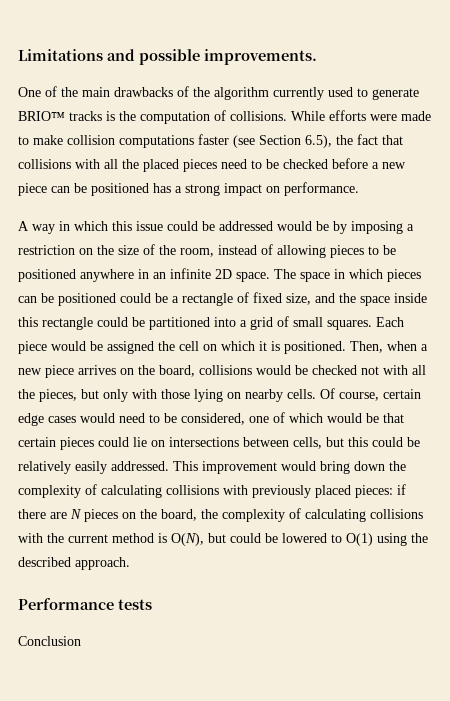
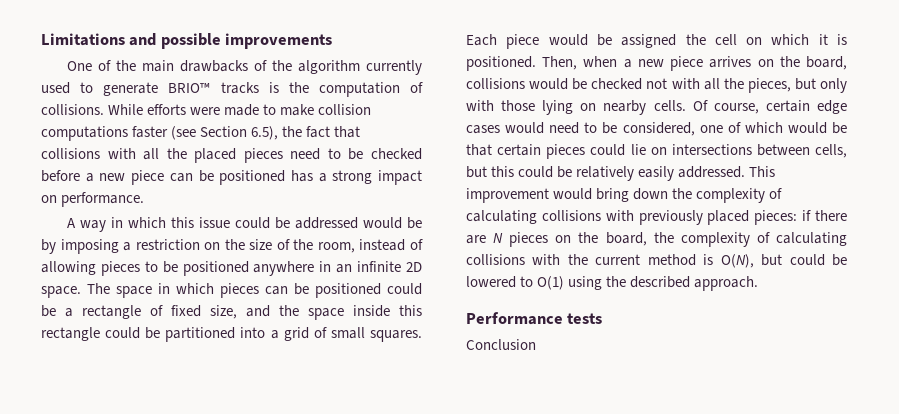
- Limitations and possible improvements.
+ Limitations and possible improvements

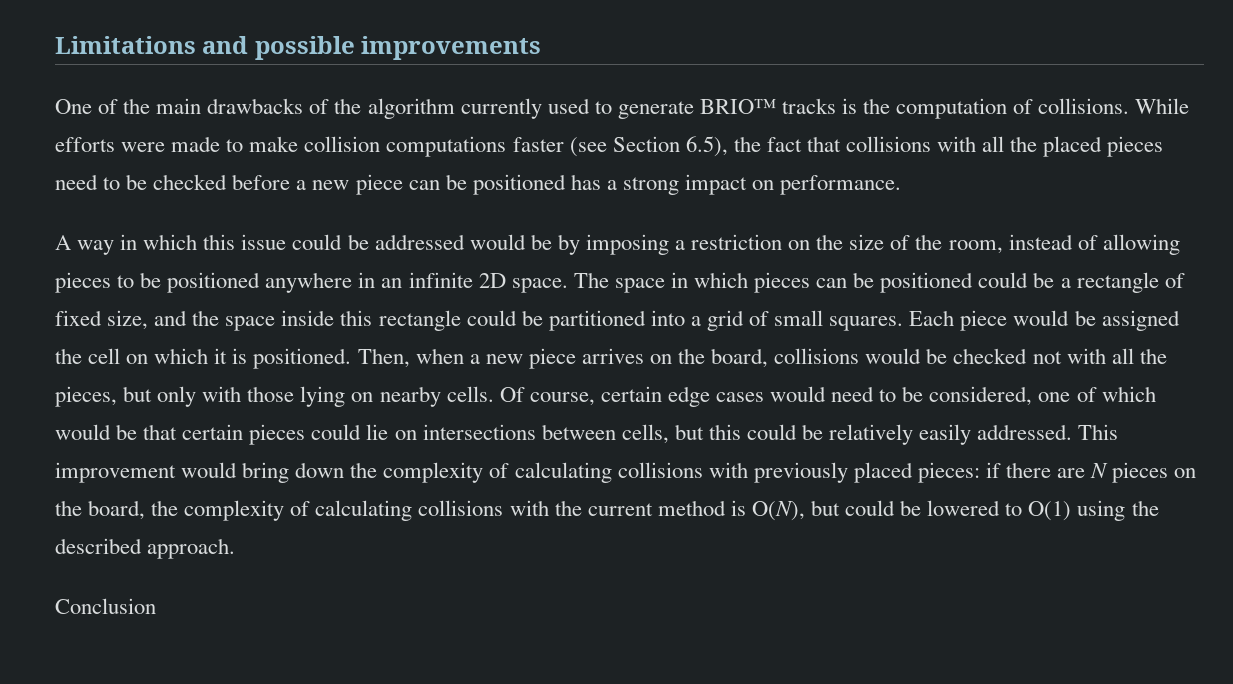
- Performance tests

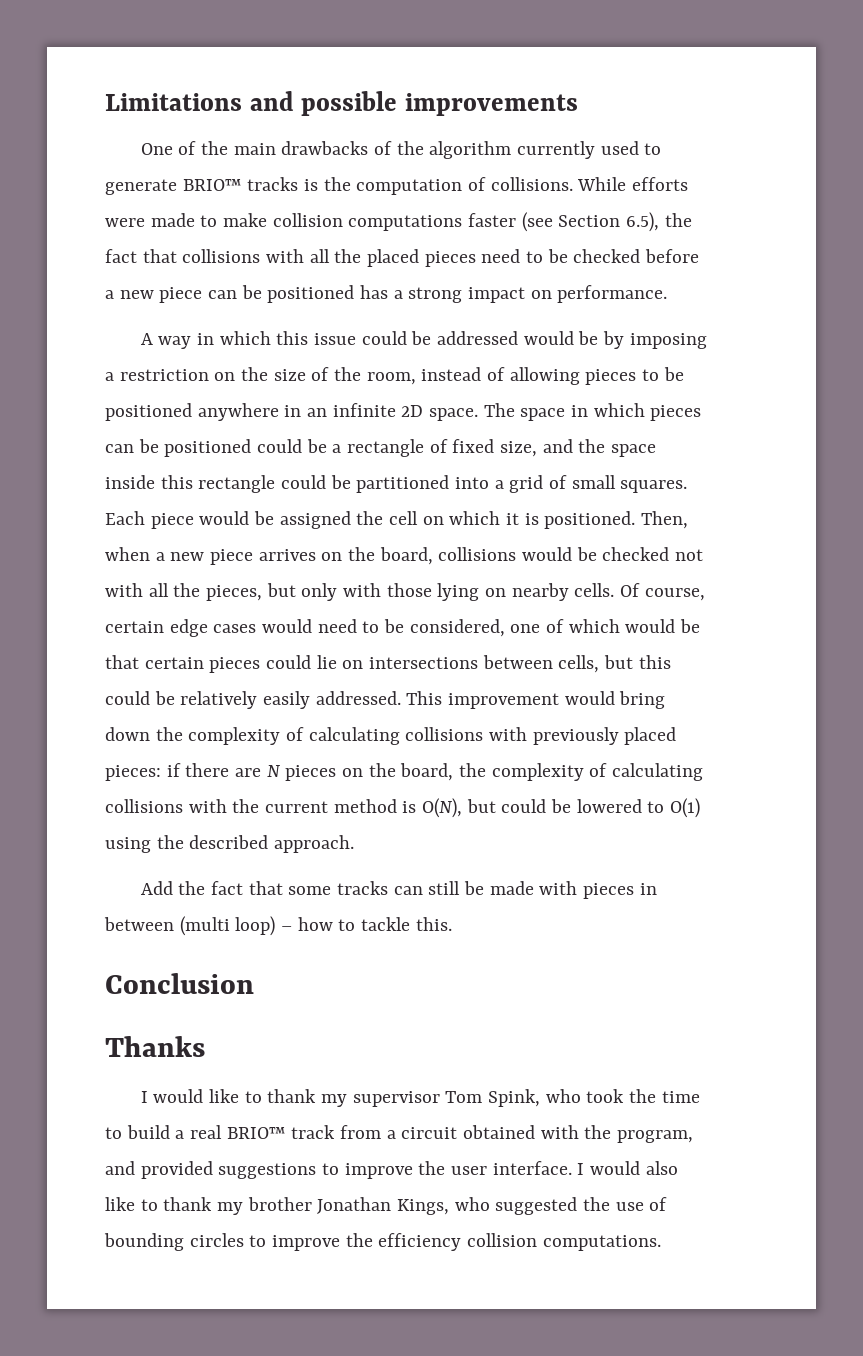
+ Add the fact that some tracks can still be made with pieces in between (multi loop) – how to tackle this.
  Conclusion
+ Thanks
+ I would like to thank my supervisor Tom Spink, who took the time to build a real BRIO™ track from a circuit obtained with the program, and provided suggestions to improve the user interface. I would also like to thank my brother Jonathan Kings, who suggested the use of bounding circles to improve the efficiency collision computations.

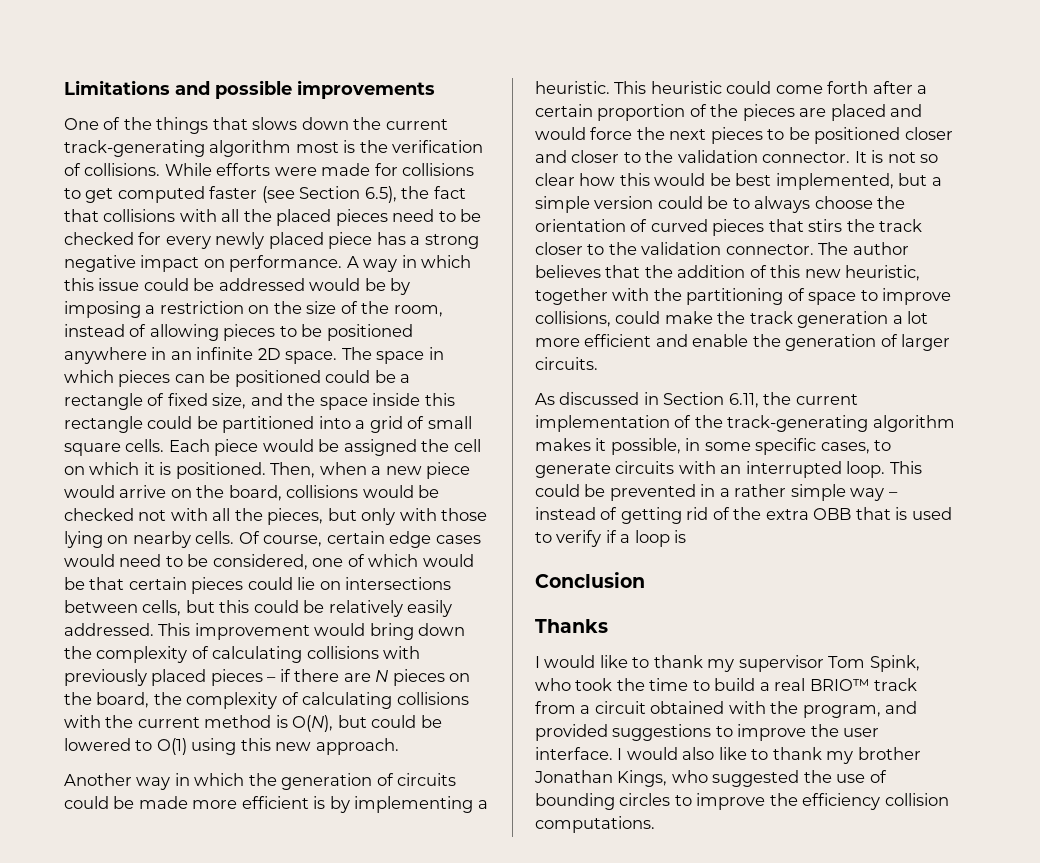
- One of the main drawbacks of the algorithm currently used to generate BRIO™ tracks is the computation of collisions.
+ One of the things that slows down the current track-generating algorithm most is the verification of collisions.
- While efforts were made to make collision computations faster (see Section 6.5), the fact that collisions with all the placed pieces need to be checked before a new piece can be positioned has a strong impact on performance.
- A way in which this issue could be addressed would be by imposing a restriction on the size of the room, instead of allowing pieces to be positioned anywhere in an infinite 2D space.
+ While efforts were made for collisions to get computed faster (see Section 6.5), the fact that collisions with all the placed pieces need to be checked for every newly placed piece has a strong negative impact on performance. A way in which this issue could be addressed would be by imposing a restriction on the size of the room, instead of allowing pieces to be positioned anywhere in an infinite 2D space.
- The space in which pieces can be positioned could be a rectangle of fixed size, and the space inside this rectangle could be partitioned into a grid of small squares.
+ The space in which pieces can be positioned could be a rectangle of fixed size, and the space inside this rectangle could be partitioned into a grid of small square cells.
- Then, when a new piece arrives on the board, collisions would be checked not with all the pieces, but only with those lying on nearby cells.
+ Then, when a new piece would arrive on the board, collisions would be checked not with all the pieces, but only with those lying on nearby cells.
- This improvement would bring down the complexity of calculating collisions with previously placed pieces: if there are N pieces on the board, the complexity of calculating collisions with the current method is O(N), but could be lowered to O(1) using the described approach.
+ This improvement would bring down the complexity of calculating collisions with previously placed pieces – if there are N pieces on the board, the complexity of calculating collisions with the current method is O(N), but could be lowered to O(1) using this new approach.
- Add the fact that some tracks can still be made with pieces in between (multi loop) – how to tackle this.
+ Another way in which the generation of circuits could be made more efficient is by implementing a heuristic. This heuristic could come forth after a certain proportion of the pieces are placed and would force the next pieces to be positioned closer and closer to the validation connector. It is not so clear how this would be best implemented, but a simple version could be to always choose the orientation of curved pieces that stirs the track closer to the validation connector. The author believes that the addition of this new heuristic, together with the partitioning of space to improve collisions, could make the track generation a lot more efficient and enable the generation of larger circuits.
+ As discussed in Section 6.11, the current implementation of the track-generating algorithm makes it possible, in some specific cases, to generate circuits with an interrupted loop. This could be prevented in a rather simple way – instead of getting rid of the extra OBB that is used to verify if a loop is

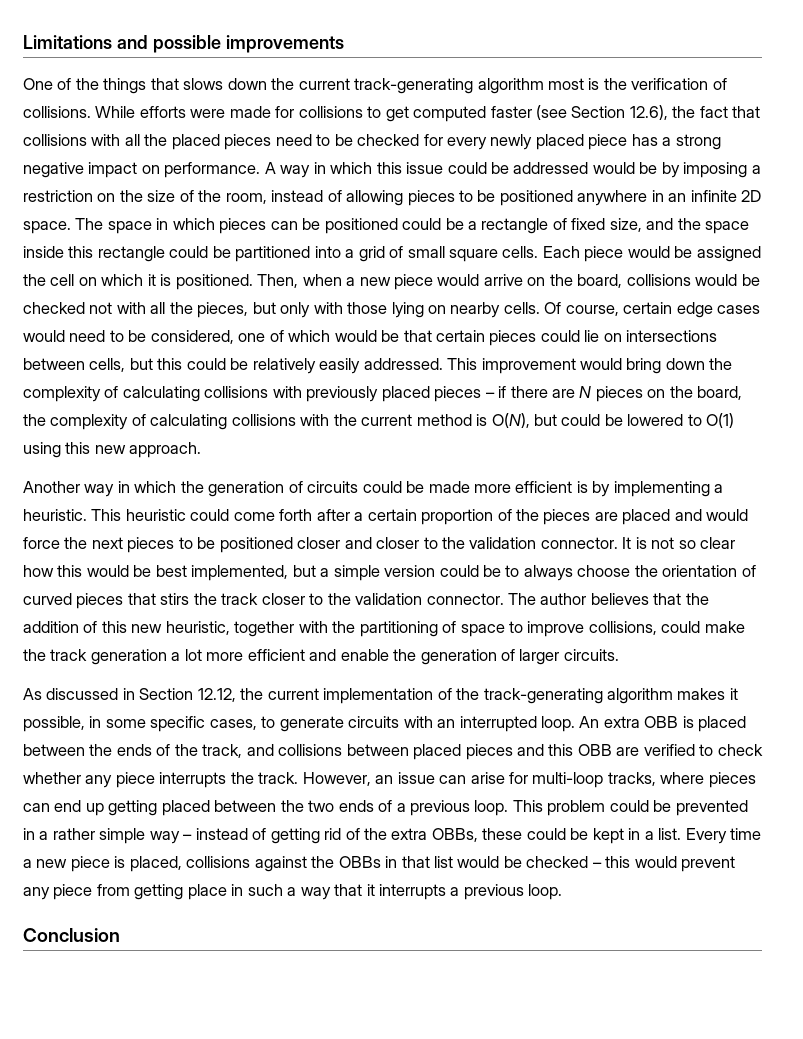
- While efforts were made for collisions to get computed faster (see Section 6.5), the fact that collisions with all the placed pieces need to be checked for every newly placed piece has a strong negative impact on performance.
+ While efforts were made for collisions to get computed faster (see Section 12.6), the fact that collisions with all the placed pieces need to be checked for every newly placed piece has a strong negative impact on performance.
- As discussed in Section 6.11, the current implementation of the track-generating algorithm makes it possible, in some specific cases, to generate circuits with an interrupted loop.
+ As discussed in Section 12.12, the current implementation of the track-generating algorithm makes it possible, in some specific cases, to generate circuits with an interrupted loop.
- This could be prevented in a rather simple way – instead of getting rid of the extra OBB that is used to verify if a loop is
+ An extra OBB is placed between the ends of the track, and collisions between placed pieces and this OBB are verified to check whether any piece interrupts the track. However, an issue can arise for multi-loop tracks, where pieces can end up getting placed between the two ends of a previous loop. This problem could be prevented in a rather simple way – instead of getting rid of the extra OBBs, these could be kept in a list. Every time a new piece is placed, collisions against the OBBs in that list would be checked – this would prevent any piece from getting place in such a way that it interrupts a previous loop.
  Conclusion
- Thanks
- I would like to thank my supervisor Tom Spink, who took the time to build a real BRIO™ track from a circuit obtained with the program, and provided suggestions to improve the user interface. I would also like to thank my brother Jonathan Kings, who suggested the use of bounding circles to improve the efficiency collision computations.

